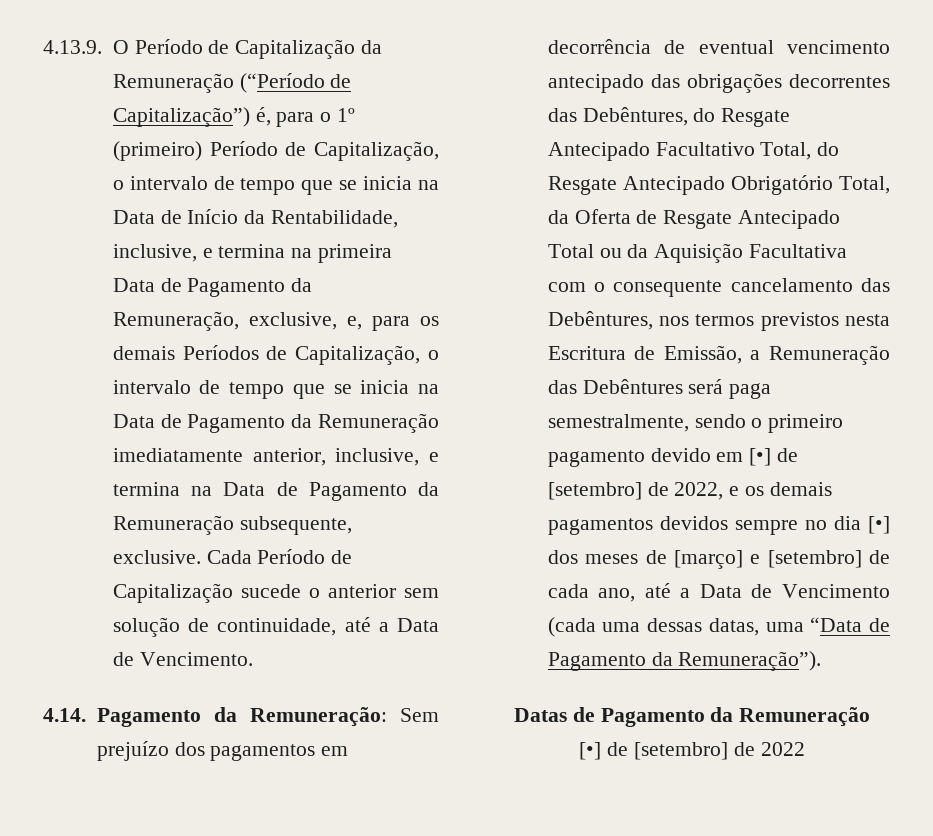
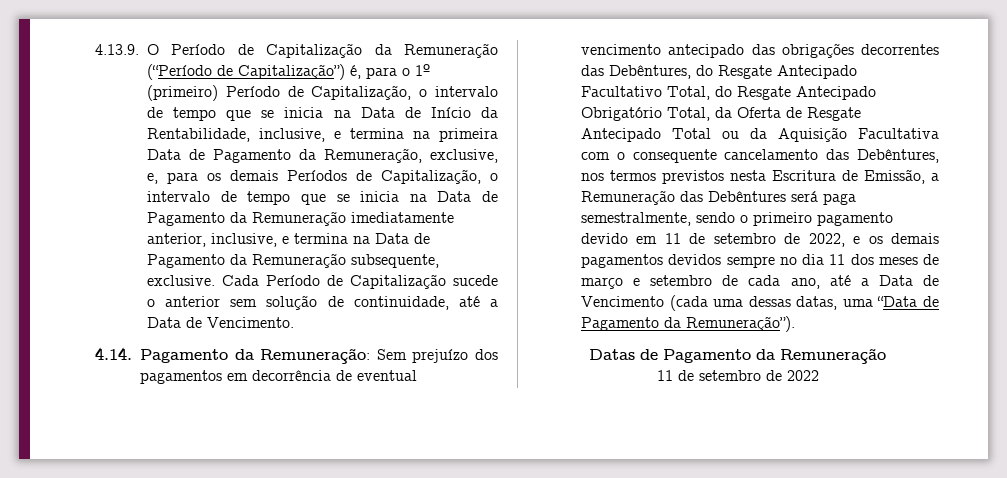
- Sem prejuízo dos pagamentos em decorrência de eventual vencimento antecipado das obrigações decorrentes das Debêntures, do Resgate Antecipado Facultativo Total, do Resgate Antecipado Obrigatório Total, da Oferta de Resgate Antecipado Total ou da Aquisição Facultativa com o consequente cancelamento das Debêntures, nos termos previstos nesta Escritura de Emissão, a Remuneração das Debêntures será paga semestralmente, sendo o primeiro pagamento devido em [•] de [setembro] de 2022, e os demais pagamentos devidos sempre no dia [•] dos meses de [março] e [setembro] de cada ano, até a Data de Vencimento (cada uma dessas datas, uma “Data de Pagamento da Remuneração”).
+ Sem prejuízo dos pagamentos em decorrência de eventual vencimento antecipado das obrigações decorrentes das Debêntures, do Resgate Antecipado Facultativo Total, do Resgate Antecipado Obrigatório Total, da Oferta de Resgate Antecipado Total ou da Aquisição Facultativa com o consequente cancelamento das Debêntures, nos termos previstos nesta Escritura de Emissão, a Remuneração das Debêntures será paga semestralmente, sendo o primeiro pagamento devido em 11 de setembro de 2022, e os demais pagamentos devidos sempre no dia 11 dos meses de março e setembro de cada ano, até a Data de Vencimento (cada uma dessas datas, uma “Data de Pagamento da Remuneração”).
- [•] de [setembro] de 2022
+ 11 de setembro de 2022

